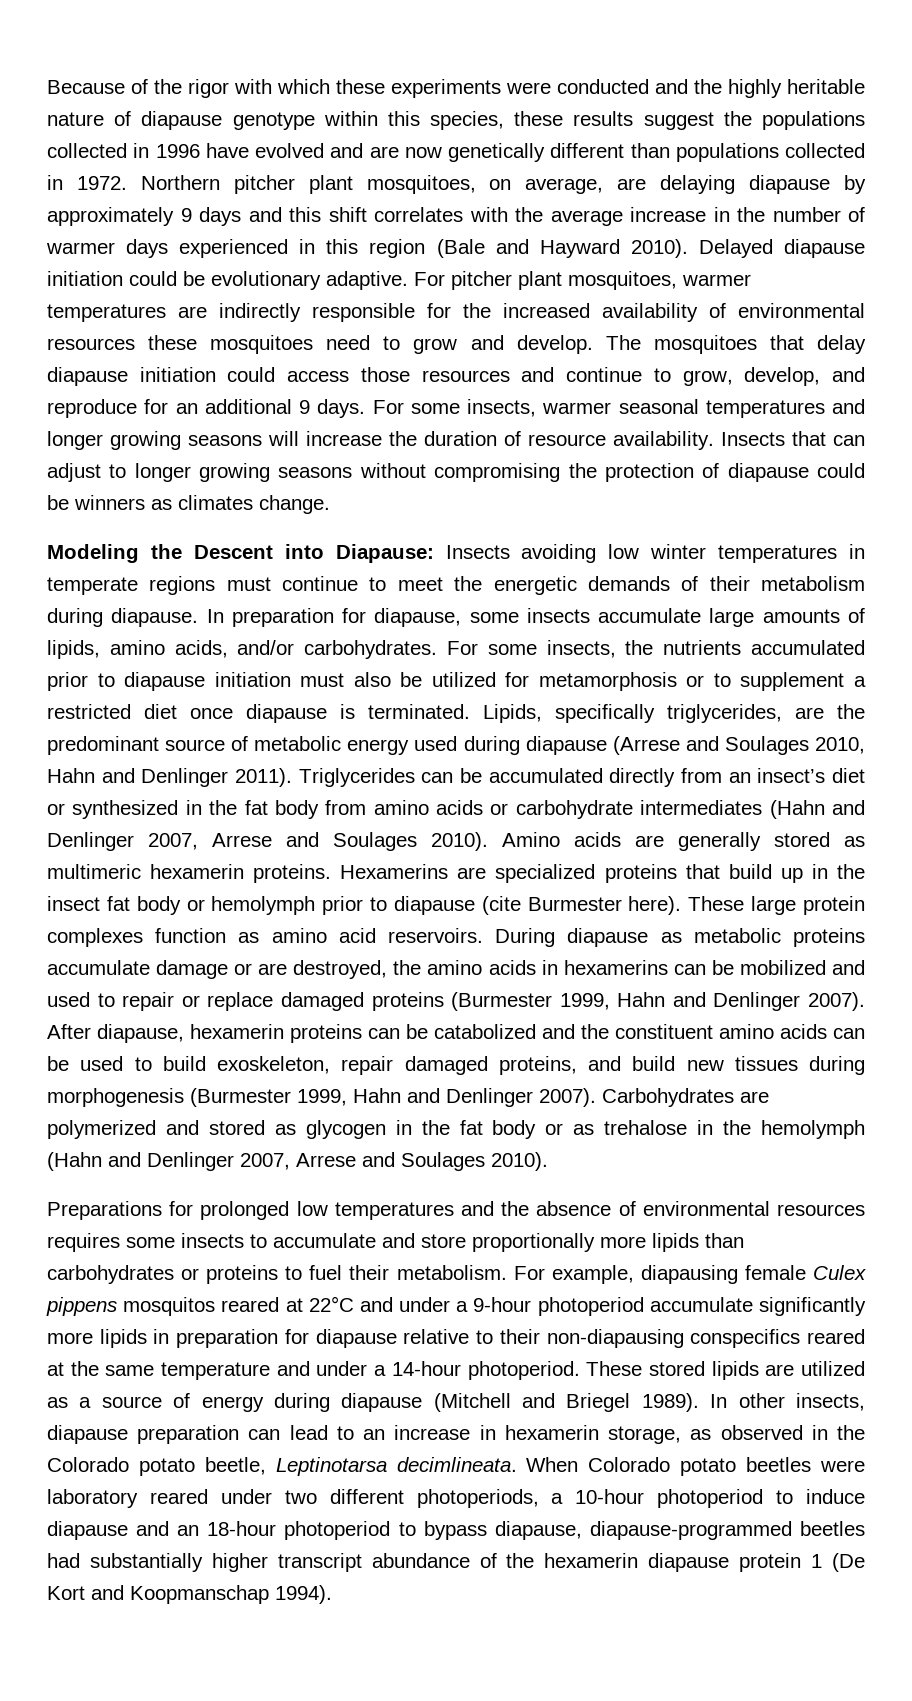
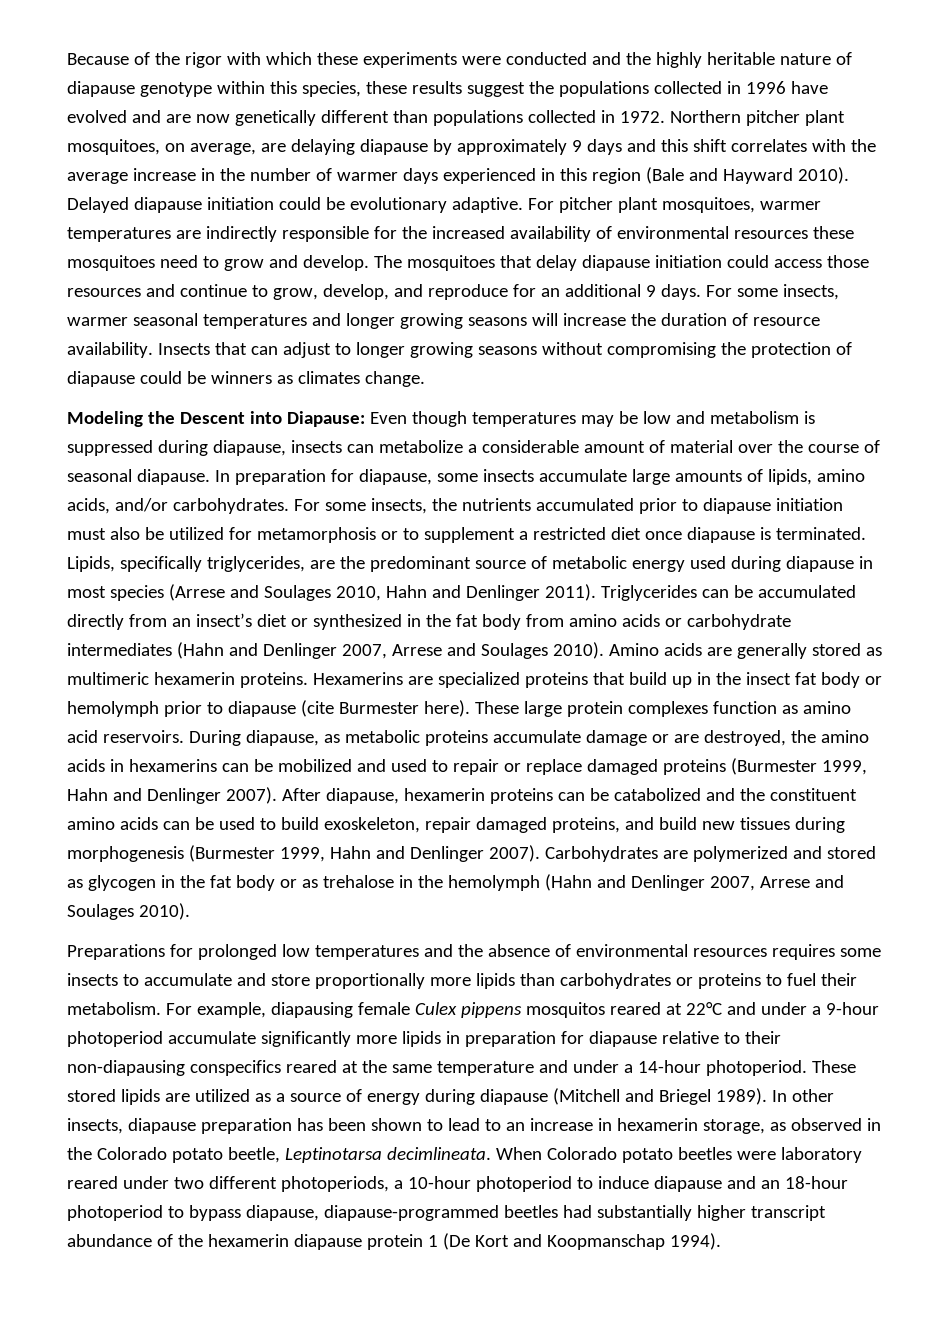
- Modeling the Descent into Diapause: Insects avoiding low winter temperatures in temperate regions must continue to meet the energetic demands of their metabolism during diapause.
+ Modeling the Descent into Diapause: Even though temperatures may be low and metabolism is suppressed during diapause, insects can metabolize a considerable amount of material over the course of seasonal diapause.
- Lipids, specifically triglycerides, are the predominant source of metabolic energy used during diapause (Arrese and Soulages 2010, Hahn and Denlinger 2011).
+ Lipids, specifically triglycerides, are the predominant source of metabolic energy used during diapause in most species (Arrese and Soulages 2010, Hahn and Denlinger 2011).
- During diapause as metabolic proteins accumulate damage or are destroyed, the amino acids in hexamerins can be mobilized and used to repair or replace damaged proteins (Burmester 1999, Hahn and Denlinger 2007).
+ During diapause, as metabolic proteins accumulate damage or are destroyed, the amino acids in hexamerins can be mobilized and used to repair or replace damaged proteins (Burmester 1999, Hahn and Denlinger 2007).
- In other insects, diapause preparation can lead to an increase in hexamerin storage, as observed in the Colorado potato beetle, Leptinotarsa decimlineata.
+ In other insects, diapause preparation has been shown to lead to an increase in hexamerin storage, as observed in the Colorado potato beetle, Leptinotarsa decimlineata.

